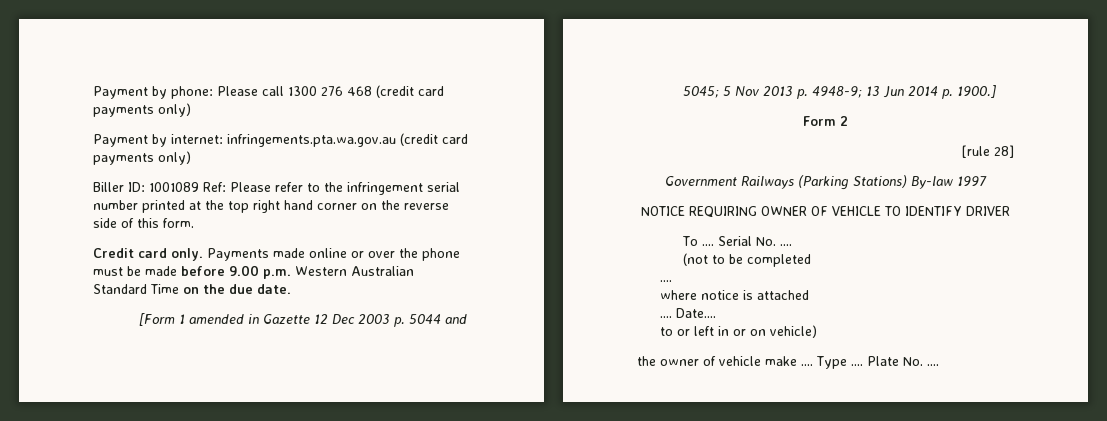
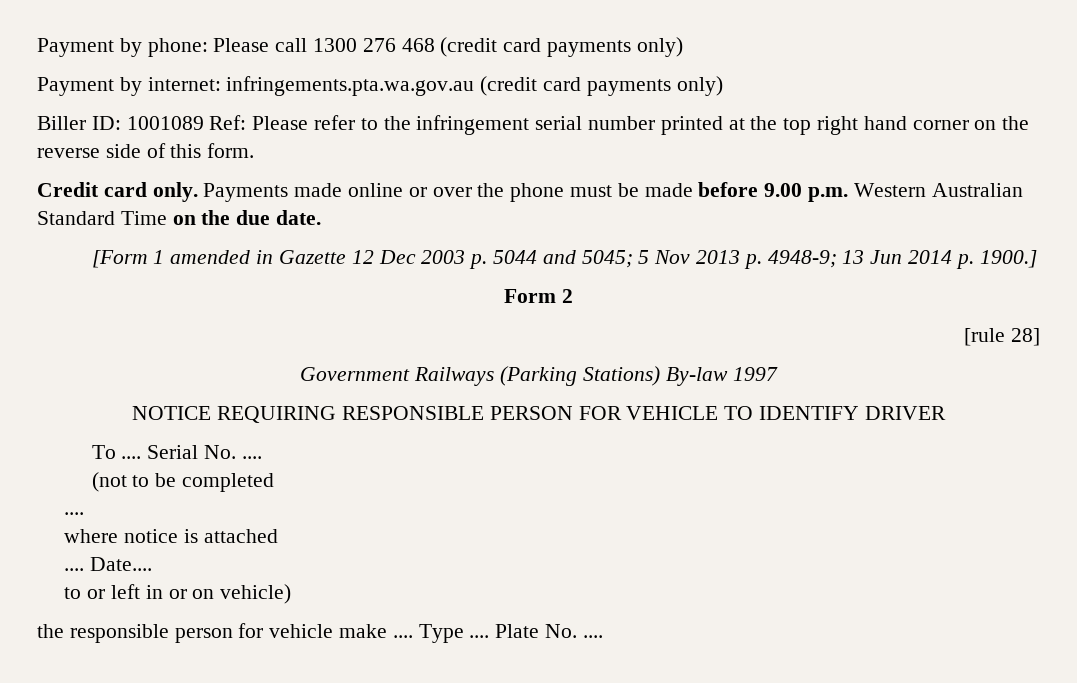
- NOTICE REQUIRING OWNER OF VEHICLE TO IDENTIFY DRIVER
+ NOTICE REQUIRING RESPONSIBLE PERSON FOR VEHICLE TO IDENTIFY DRIVER
- the owner of vehicle make ....
+ the responsible person for vehicle make ....

